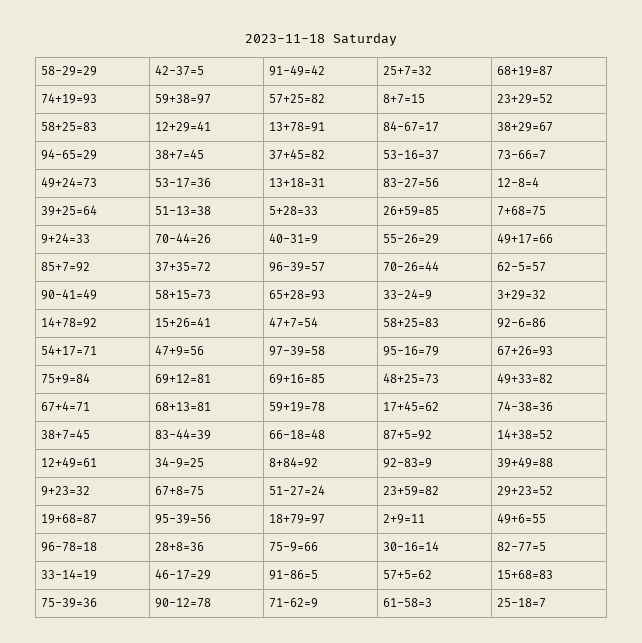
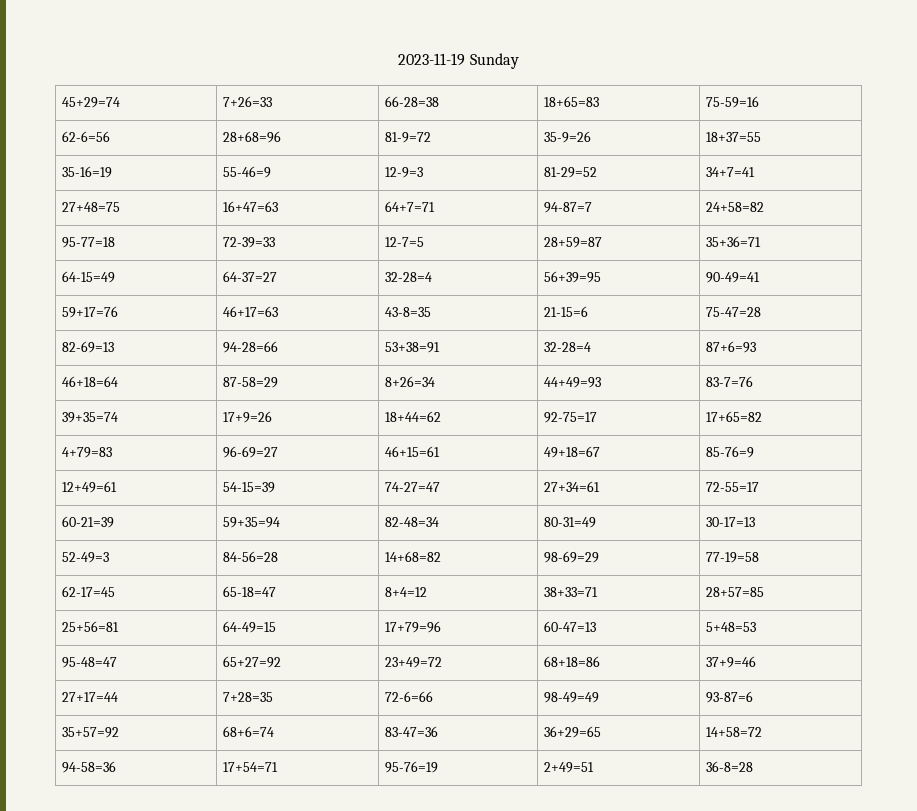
- 2023-11-18 Saturday
- 58-29=29 | 42-37=5 | 91-49=42 | 25+7=32 | 68+19=87
- 74+19=93 | 59+38=97 | 57+25=82 | 8+7=15 | 23+29=52
- 58+25=83 | 12+29=41 | 13+78=91 | 84-67=17 | 38+29=67
- 94-65=29 | 38+7=45 | 37+45=82 | 53-16=37 | 73-66=7
- 49+24=73 | 53-17=36 | 13+18=31 | 83-27=56 | 12-8=4
- 39+25=64 | 51-13=38 | 5+28=33 | 26+59=85 | 7+68=75
- 9+24=33 | 70-44=26 | 40-31=9 | 55-26=29 | 49+17=66
- 85+7=92 | 37+35=72 | 96-39=57 | 70-26=44 | 62-5=57
- 90-41=49 | 58+15=73 | 65+28=93 | 33-24=9 | 3+29=32
- 14+78=92 | 15+26=41 | 47+7=54 | 58+25=83 | 92-6=86
- 54+17=71 | 47+9=56 | 97-39=58 | 95-16=79 | 67+26=93
- 75+9=84 | 69+12=81 | 69+16=85 | 48+25=73 | 49+33=82
- 67+4=71 | 68+13=81 | 59+19=78 | 17+45=62 | 74-38=36
- 38+7=45 | 83-44=39 | 66-18=48 | 87+5=92 | 14+38=52
- 12+49=61 | 34-9=25 | 8+84=92 | 92-83=9 | 39+49=88
- 9+23=32 | 67+8=75 | 51-27=24 | 23+59=82 | 29+23=52
- 19+68=87 | 95-39=56 | 18+79=97 | 2+9=11 | 49+6=55
- 96-78=18 | 28+8=36 | 75-9=66 | 30-16=14 | 82-77=5
- 33-14=19 | 46-17=29 | 91-86=5 | 57+5=62 | 15+68=83
- 75-39=36 | 90-12=78 | 71-62=9 | 61-58=3 | 25-18=7
+ 2023-11-19 Sunday
+ 45+29=74 | 7+26=33 | 66-28=38 | 18+65=83 | 75-59=16
+ 62-6=56 | 28+68=96 | 81-9=72 | 35-9=26 | 18+37=55
+ 35-16=19 | 55-46=9 | 12-9=3 | 81-29=52 | 34+7=41
+ 27+48=75 | 16+47=63 | 64+7=71 | 94-87=7 | 24+58=82
+ 95-77=18 | 72-39=33 | 12-7=5 | 28+59=87 | 35+36=71
+ 64-15=49 | 64-37=27 | 32-28=4 | 56+39=95 | 90-49=41
+ 59+17=76 | 46+17=63 | 43-8=35 | 21-15=6 | 75-47=28
+ 82-69=13 | 94-28=66 | 53+38=91 | 32-28=4 | 87+6=93
+ 46+18=64 | 87-58=29 | 8+26=34 | 44+49=93 | 83-7=76
+ 39+35=74 | 17+9=26 | 18+44=62 | 92-75=17 | 17+65=82
+ 4+79=83 | 96-69=27 | 46+15=61 | 49+18=67 | 85-76=9
+ 12+49=61 | 54-15=39 | 74-27=47 | 27+34=61 | 72-55=17
+ 60-21=39 | 59+35=94 | 82-48=34 | 80-31=49 | 30-17=13
+ 52-49=3 | 84-56=28 | 14+68=82 | 98-69=29 | 77-19=58
+ 62-17=45 | 65-18=47 | 8+4=12 | 38+33=71 | 28+57=85
+ 25+56=81 | 64-49=15 | 17+79=96 | 60-47=13 | 5+48=53
+ 95-48=47 | 65+27=92 | 23+49=72 | 68+18=86 | 37+9=46
+ 27+17=44 | 7+28=35 | 72-6=66 | 98-49=49 | 93-87=6
+ 35+57=92 | 68+6=74 | 83-47=36 | 36+29=65 | 14+58=72
+ 94-58=36 | 17+54=71 | 95-76=19 | 2+49=51 | 36-8=28

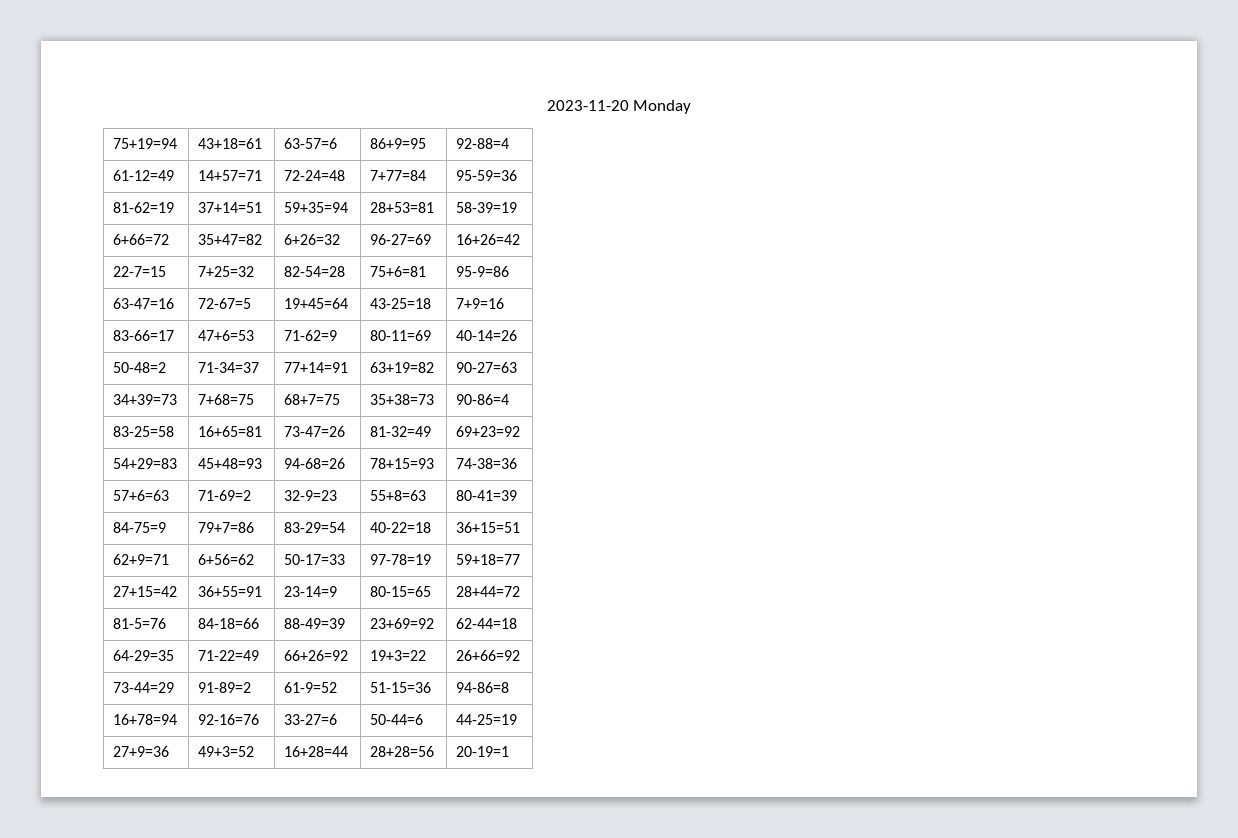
- 2023-11-19 Sunday
- 45+29=74 | 7+26=33 | 66-28=38 | 18+65=83 | 75-59=16
- 62-6=56 | 28+68=96 | 81-9=72 | 35-9=26 | 18+37=55
- 35-16=19 | 55-46=9 | 12-9=3 | 81-29=52 | 34+7=41
- 27+48=75 | 16+47=63 | 64+7=71 | 94-87=7 | 24+58=82
- 95-77=18 | 72-39=33 | 12-7=5 | 28+59=87 | 35+36=71
- 64-15=49 | 64-37=27 | 32-28=4 | 56+39=95 | 90-49=41
- 59+17=76 | 46+17=63 | 43-8=35 | 21-15=6 | 75-47=28
- 82-69=13 | 94-28=66 | 53+38=91 | 32-28=4 | 87+6=93
- 46+18=64 | 87-58=29 | 8+26=34 | 44+49=93 | 83-7=76
- 39+35=74 | 17+9=26 | 18+44=62 | 92-75=17 | 17+65=82
- 4+79=83 | 96-69=27 | 46+15=61 | 49+18=67 | 85-76=9
- 12+49=61 | 54-15=39 | 74-27=47 | 27+34=61 | 72-55=17
- 60-21=39 | 59+35=94 | 82-48=34 | 80-31=49 | 30-17=13
- 52-49=3 | 84-56=28 | 14+68=82 | 98-69=29 | 77-19=58
- 62-17=45 | 65-18=47 | 8+4=12 | 38+33=71 | 28+57=85
- 25+56=81 | 64-49=15 | 17+79=96 | 60-47=13 | 5+48=53
- 95-48=47 | 65+27=92 | 23+49=72 | 68+18=86 | 37+9=46
- 27+17=44 | 7+28=35 | 72-6=66 | 98-49=49 | 93-87=6
- 35+57=92 | 68+6=74 | 83-47=36 | 36+29=65 | 14+58=72
- 94-58=36 | 17+54=71 | 95-76=19 | 2+49=51 | 36-8=28
+ 2023-11-20 Monday
+ 75+19=94 | 43+18=61 | 63-57=6 | 86+9=95 | 92-88=4
+ 61-12=49 | 14+57=71 | 72-24=48 | 7+77=84 | 95-59=36
+ 81-62=19 | 37+14=51 | 59+35=94 | 28+53=81 | 58-39=19
+ 6+66=72 | 35+47=82 | 6+26=32 | 96-27=69 | 16+26=42
+ 22-7=15 | 7+25=32 | 82-54=28 | 75+6=81 | 95-9=86
+ 63-47=16 | 72-67=5 | 19+45=64 | 43-25=18 | 7+9=16
+ 83-66=17 | 47+6=53 | 71-62=9 | 80-11=69 | 40-14=26
+ 50-48=2 | 71-34=37 | 77+14=91 | 63+19=82 | 90-27=63
+ 34+39=73 | 7+68=75 | 68+7=75 | 35+38=73 | 90-86=4
+ 83-25=58 | 16+65=81 | 73-47=26 | 81-32=49 | 69+23=92
+ 54+29=83 | 45+48=93 | 94-68=26 | 78+15=93 | 74-38=36
+ 57+6=63 | 71-69=2 | 32-9=23 | 55+8=63 | 80-41=39
+ 84-75=9 | 79+7=86 | 83-29=54 | 40-22=18 | 36+15=51
+ 62+9=71 | 6+56=62 | 50-17=33 | 97-78=19 | 59+18=77
+ 27+15=42 | 36+55=91 | 23-14=9 | 80-15=65 | 28+44=72
+ 81-5=76 | 84-18=66 | 88-49=39 | 23+69=92 | 62-44=18
+ 64-29=35 | 71-22=49 | 66+26=92 | 19+3=22 | 26+66=92
+ 73-44=29 | 91-89=2 | 61-9=52 | 51-15=36 | 94-86=8
+ 16+78=94 | 92-16=76 | 33-27=6 | 50-44=6 | 44-25=19
+ 27+9=36 | 49+3=52 | 16+28=44 | 28+28=56 | 20-19=1

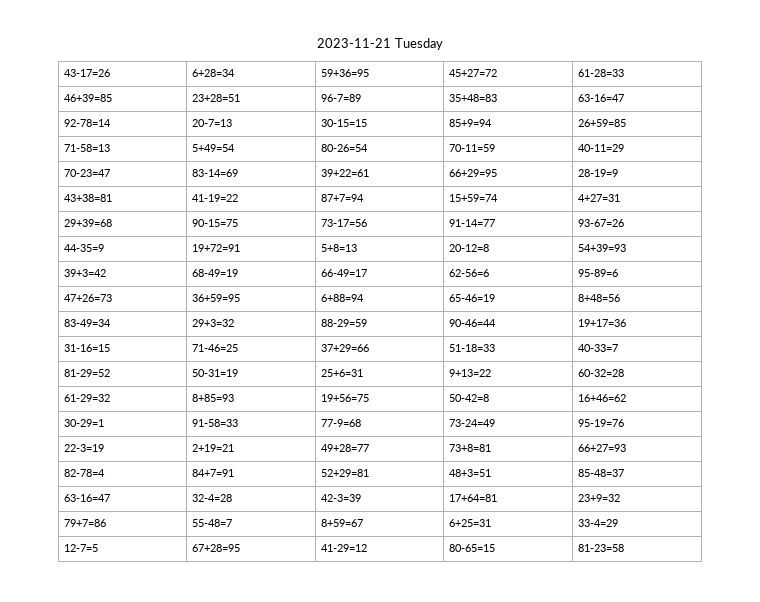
- 2023-11-20 Monday
- 75+19=94 | 43+18=61 | 63-57=6 | 86+9=95 | 92-88=4
- 61-12=49 | 14+57=71 | 72-24=48 | 7+77=84 | 95-59=36
- 81-62=19 | 37+14=51 | 59+35=94 | 28+53=81 | 58-39=19
- 6+66=72 | 35+47=82 | 6+26=32 | 96-27=69 | 16+26=42
- 22-7=15 | 7+25=32 | 82-54=28 | 75+6=81 | 95-9=86
- 63-47=16 | 72-67=5 | 19+45=64 | 43-25=18 | 7+9=16
- 83-66=17 | 47+6=53 | 71-62=9 | 80-11=69 | 40-14=26
- 50-48=2 | 71-34=37 | 77+14=91 | 63+19=82 | 90-27=63
- 34+39=73 | 7+68=75 | 68+7=75 | 35+38=73 | 90-86=4
- 83-25=58 | 16+65=81 | 73-47=26 | 81-32=49 | 69+23=92
- 54+29=83 | 45+48=93 | 94-68=26 | 78+15=93 | 74-38=36
- 57+6=63 | 71-69=2 | 32-9=23 | 55+8=63 | 80-41=39
- 84-75=9 | 79+7=86 | 83-29=54 | 40-22=18 | 36+15=51
- 62+9=71 | 6+56=62 | 50-17=33 | 97-78=19 | 59+18=77
- 27+15=42 | 36+55=91 | 23-14=9 | 80-15=65 | 28+44=72
- 81-5=76 | 84-18=66 | 88-49=39 | 23+69=92 | 62-44=18
- 64-29=35 | 71-22=49 | 66+26=92 | 19+3=22 | 26+66=92
- 73-44=29 | 91-89=2 | 61-9=52 | 51-15=36 | 94-86=8
- 16+78=94 | 92-16=76 | 33-27=6 | 50-44=6 | 44-25=19
- 27+9=36 | 49+3=52 | 16+28=44 | 28+28=56 | 20-19=1
+ 2023-11-21 Tuesday
+ 43-17=26 | 6+28=34 | 59+36=95 | 45+27=72 | 61-28=33
+ 46+39=85 | 23+28=51 | 96-7=89 | 35+48=83 | 63-16=47
+ 92-78=14 | 20-7=13 | 30-15=15 | 85+9=94 | 26+59=85
+ 71-58=13 | 5+49=54 | 80-26=54 | 70-11=59 | 40-11=29
+ 70-23=47 | 83-14=69 | 39+22=61 | 66+29=95 | 28-19=9
+ 43+38=81 | 41-19=22 | 87+7=94 | 15+59=74 | 4+27=31
+ 29+39=68 | 90-15=75 | 73-17=56 | 91-14=77 | 93-67=26
+ 44-35=9 | 19+72=91 | 5+8=13 | 20-12=8 | 54+39=93
+ 39+3=42 | 68-49=19 | 66-49=17 | 62-56=6 | 95-89=6
+ 47+26=73 | 36+59=95 | 6+88=94 | 65-46=19 | 8+48=56
+ 83-49=34 | 29+3=32 | 88-29=59 | 90-46=44 | 19+17=36
+ 31-16=15 | 71-46=25 | 37+29=66 | 51-18=33 | 40-33=7
+ 81-29=52 | 50-31=19 | 25+6=31 | 9+13=22 | 60-32=28
+ 61-29=32 | 8+85=93 | 19+56=75 | 50-42=8 | 16+46=62
+ 30-29=1 | 91-58=33 | 77-9=68 | 73-24=49 | 95-19=76
+ 22-3=19 | 2+19=21 | 49+28=77 | 73+8=81 | 66+27=93
+ 82-78=4 | 84+7=91 | 52+29=81 | 48+3=51 | 85-48=37
+ 63-16=47 | 32-4=28 | 42-3=39 | 17+64=81 | 23+9=32
+ 79+7=86 | 55-48=7 | 8+59=67 | 6+25=31 | 33-4=29
+ 12-7=5 | 67+28=95 | 41-29=12 | 80-65=15 | 81-23=58

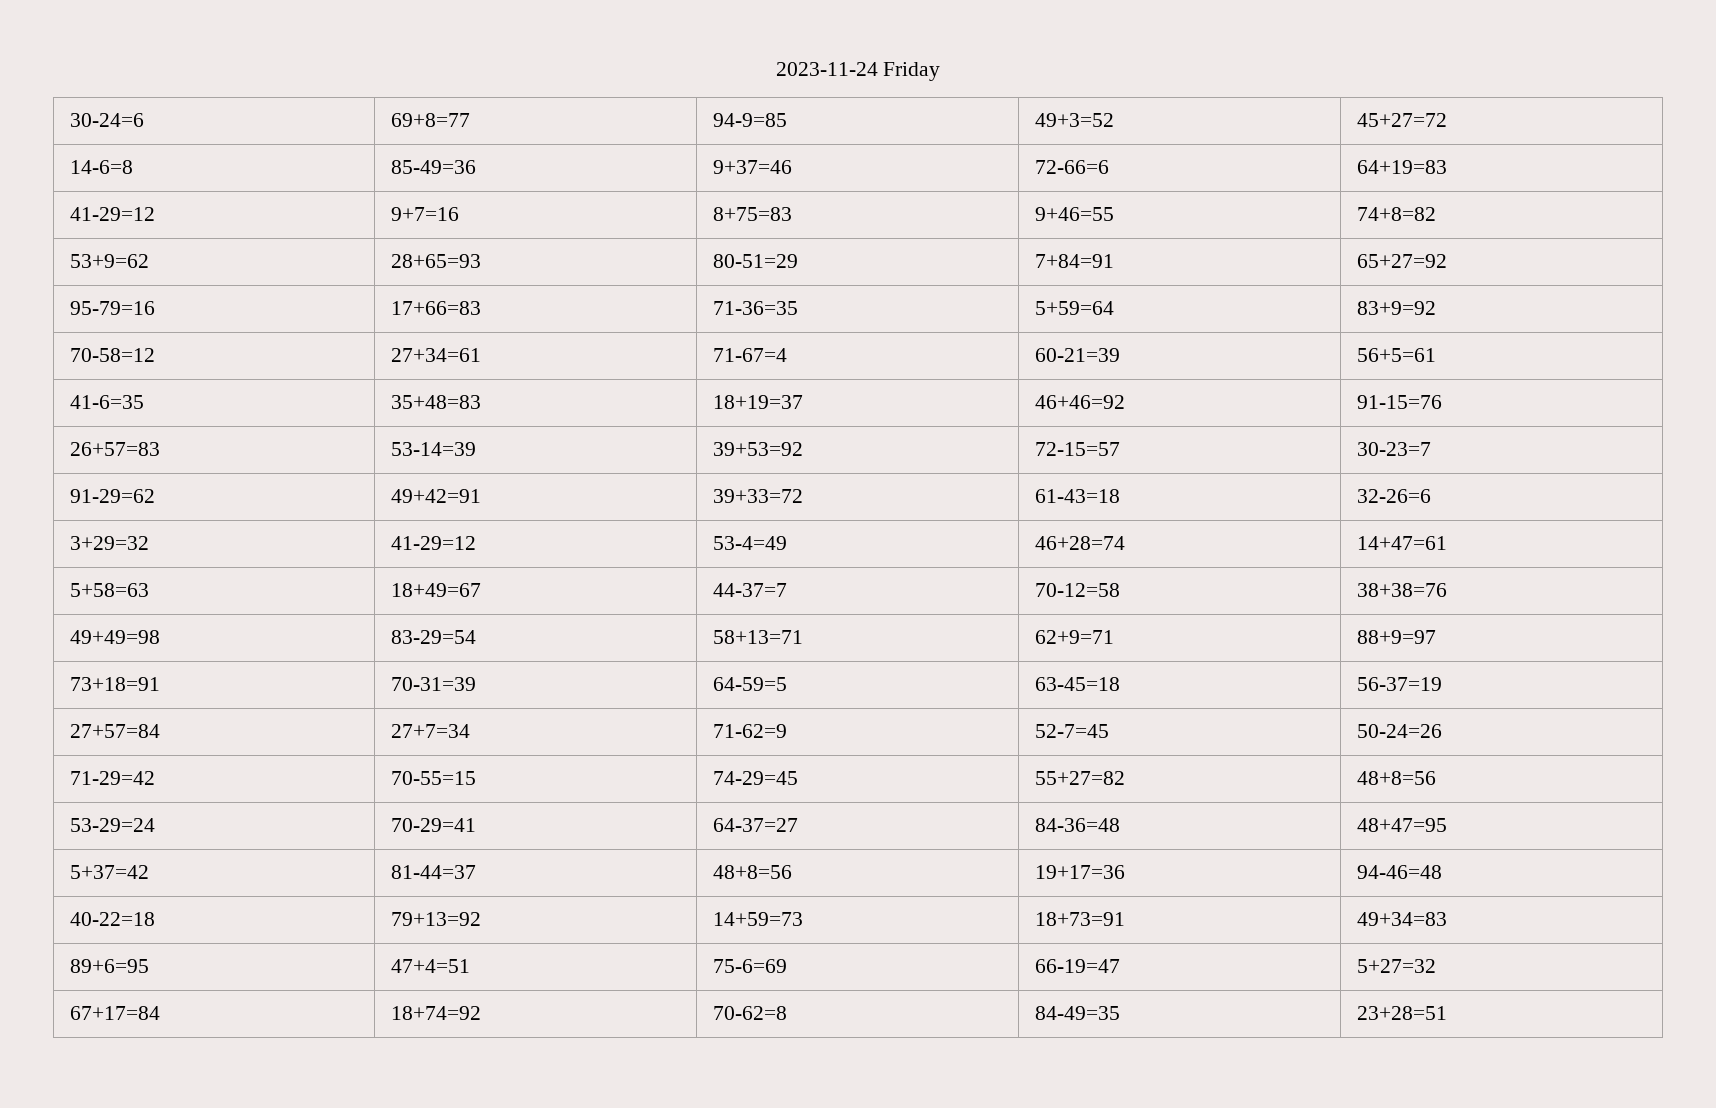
- 2023-11-21 Tuesday
- 43-17=26 | 6+28=34 | 59+36=95 | 45+27=72 | 61-28=33
- 46+39=85 | 23+28=51 | 96-7=89 | 35+48=83 | 63-16=47
- 92-78=14 | 20-7=13 | 30-15=15 | 85+9=94 | 26+59=85
- 71-58=13 | 5+49=54 | 80-26=54 | 70-11=59 | 40-11=29
- 70-23=47 | 83-14=69 | 39+22=61 | 66+29=95 | 28-19=9
- 43+38=81 | 41-19=22 | 87+7=94 | 15+59=74 | 4+27=31
- 29+39=68 | 90-15=75 | 73-17=56 | 91-14=77 | 93-67=26
- 44-35=9 | 19+72=91 | 5+8=13 | 20-12=8 | 54+39=93
- 39+3=42 | 68-49=19 | 66-49=17 | 62-56=6 | 95-89=6
- 47+26=73 | 36+59=95 | 6+88=94 | 65-46=19 | 8+48=56
- 83-49=34 | 29+3=32 | 88-29=59 | 90-46=44 | 19+17=36
- 31-16=15 | 71-46=25 | 37+29=66 | 51-18=33 | 40-33=7
- 81-29=52 | 50-31=19 | 25+6=31 | 9+13=22 | 60-32=28
- 61-29=32 | 8+85=93 | 19+56=75 | 50-42=8 | 16+46=62
- 30-29=1 | 91-58=33 | 77-9=68 | 73-24=49 | 95-19=76
- 22-3=19 | 2+19=21 | 49+28=77 | 73+8=81 | 66+27=93
- 82-78=4 | 84+7=91 | 52+29=81 | 48+3=51 | 85-48=37
- 63-16=47 | 32-4=28 | 42-3=39 | 17+64=81 | 23+9=32
- 79+7=86 | 55-48=7 | 8+59=67 | 6+25=31 | 33-4=29
- 12-7=5 | 67+28=95 | 41-29=12 | 80-65=15 | 81-23=58
+ 2023-11-24 Friday
+ 30-24=6 | 69+8=77 | 94-9=85 | 49+3=52 | 45+27=72
+ 14-6=8 | 85-49=36 | 9+37=46 | 72-66=6 | 64+19=83
+ 41-29=12 | 9+7=16 | 8+75=83 | 9+46=55 | 74+8=82
+ 53+9=62 | 28+65=93 | 80-51=29 | 7+84=91 | 65+27=92
+ 95-79=16 | 17+66=83 | 71-36=35 | 5+59=64 | 83+9=92
+ 70-58=12 | 27+34=61 | 71-67=4 | 60-21=39 | 56+5=61
+ 41-6=35 | 35+48=83 | 18+19=37 | 46+46=92 | 91-15=76
+ 26+57=83 | 53-14=39 | 39+53=92 | 72-15=57 | 30-23=7
+ 91-29=62 | 49+42=91 | 39+33=72 | 61-43=18 | 32-26=6
+ 3+29=32 | 41-29=12 | 53-4=49 | 46+28=74 | 14+47=61
+ 5+58=63 | 18+49=67 | 44-37=7 | 70-12=58 | 38+38=76
+ 49+49=98 | 83-29=54 | 58+13=71 | 62+9=71 | 88+9=97
+ 73+18=91 | 70-31=39 | 64-59=5 | 63-45=18 | 56-37=19
+ 27+57=84 | 27+7=34 | 71-62=9 | 52-7=45 | 50-24=26
+ 71-29=42 | 70-55=15 | 74-29=45 | 55+27=82 | 48+8=56
+ 53-29=24 | 70-29=41 | 64-37=27 | 84-36=48 | 48+47=95
+ 5+37=42 | 81-44=37 | 48+8=56 | 19+17=36 | 94-46=48
+ 40-22=18 | 79+13=92 | 14+59=73 | 18+73=91 | 49+34=83
+ 89+6=95 | 47+4=51 | 75-6=69 | 66-19=47 | 5+27=32
+ 67+17=84 | 18+74=92 | 70-62=8 | 84-49=35 | 23+28=51

